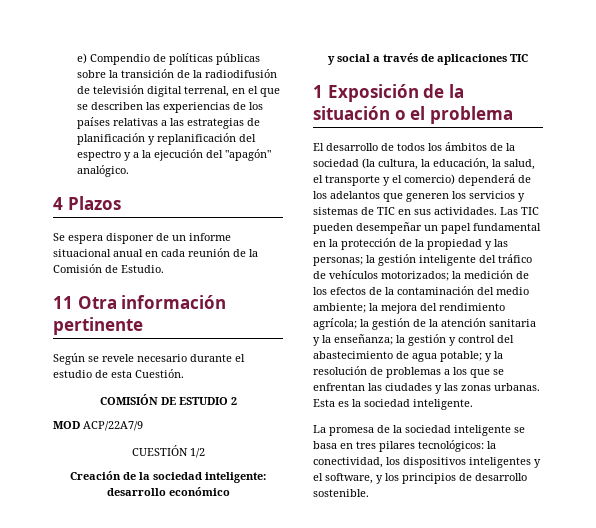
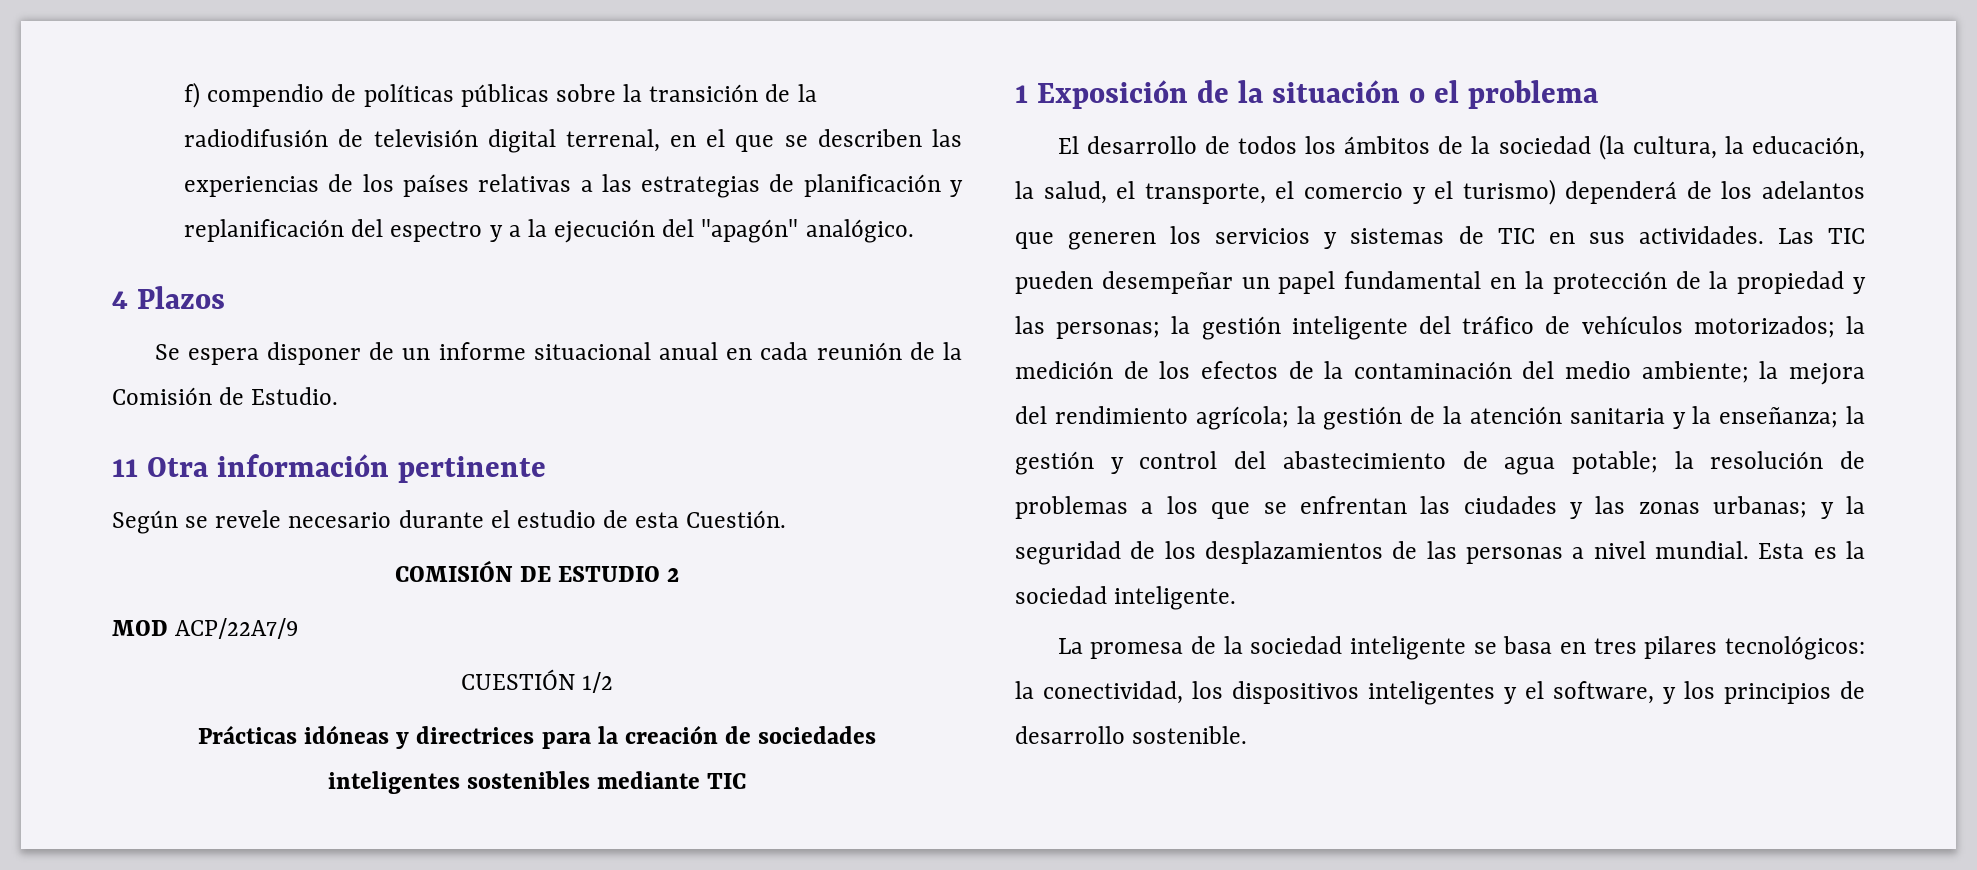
- e) Compendio de políticas públicas sobre la transición de la radiodifusión de televisión digital terrenal, en el que se describen las experiencias de los países relativas a las estrategias de planificación y replanificación del espectro y a la ejecución del "apagón" analógico.
+ f) compendio de políticas públicas sobre la transición de la radiodifusión de televisión digital terrenal, en el que se describen las experiencias de los países relativas a las estrategias de planificación y replanificación del espectro y a la ejecución del "apagón" analógico.
- Creación de la sociedad inteligente: desarrollo económico
- y social a través de aplicaciones TIC
+ Prácticas idóneas y directrices para la creación de sociedades
+ inteligentes sostenibles mediante TIC
- El desarrollo de todos los ámbitos de la sociedad (la cultura, la educación, la salud, el transporte y el comercio) dependerá de los adelantos que generen los servicios y sistemas de TIC en sus actividades.
+ El desarrollo de todos los ámbitos de la sociedad (la cultura, la educación, la salud, el transporte, el comercio y el turismo) dependerá de los adelantos que generen los servicios y sistemas de TIC en sus actividades.
- y la resolución de problemas a los que se enfrentan las ciudades y las zonas urbanas.
+ la resolución de problemas a los que se enfrentan las ciudades y las zonas urbanas; y la seguridad de los desplazamientos de las personas a nivel mundial.

